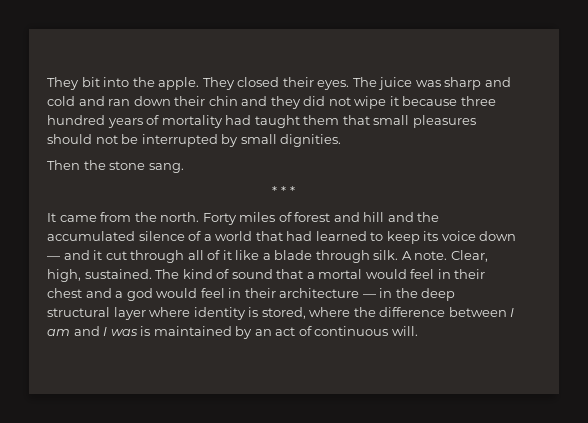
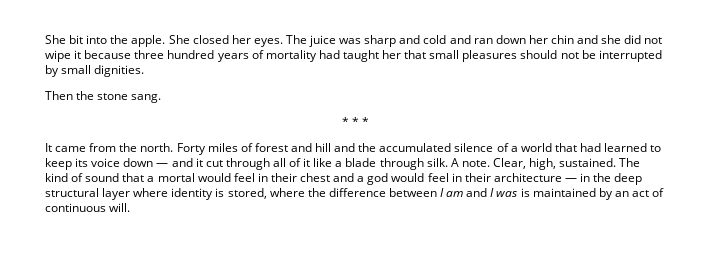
- They bit into the apple.
+ She bit into the apple.
- They closed their eyes.
+ She closed her eyes.
- The juice was sharp and cold and ran down their chin and they did not wipe it because three hundred years of mortality had taught them that small pleasures should not be interrupted by small dignities.
+ The juice was sharp and cold and ran down her chin and she did not wipe it because three hundred years of mortality had taught her that small pleasures should not be interrupted by small dignities.

